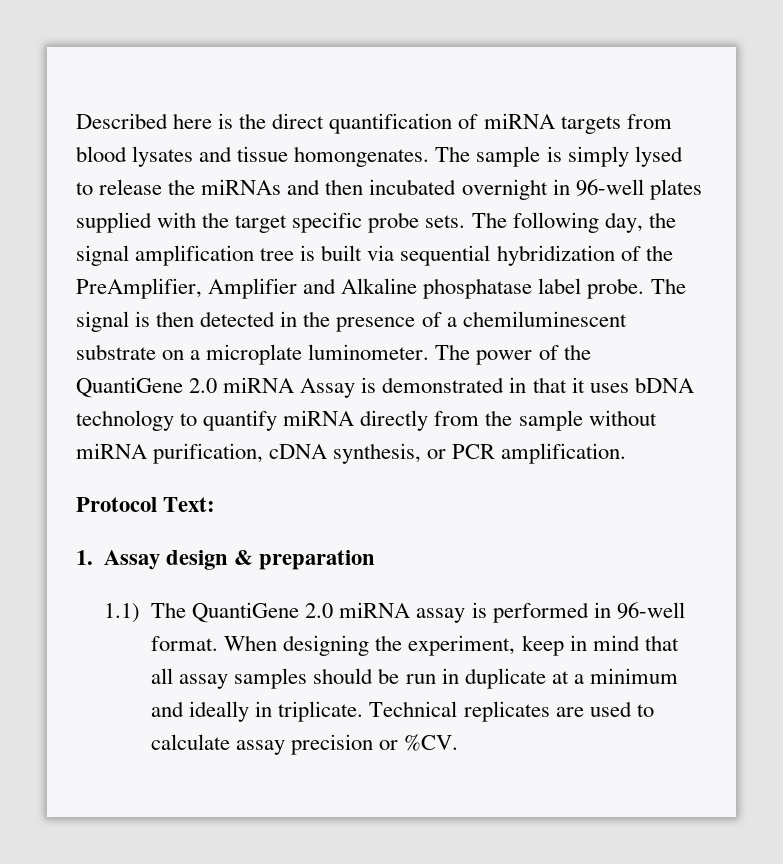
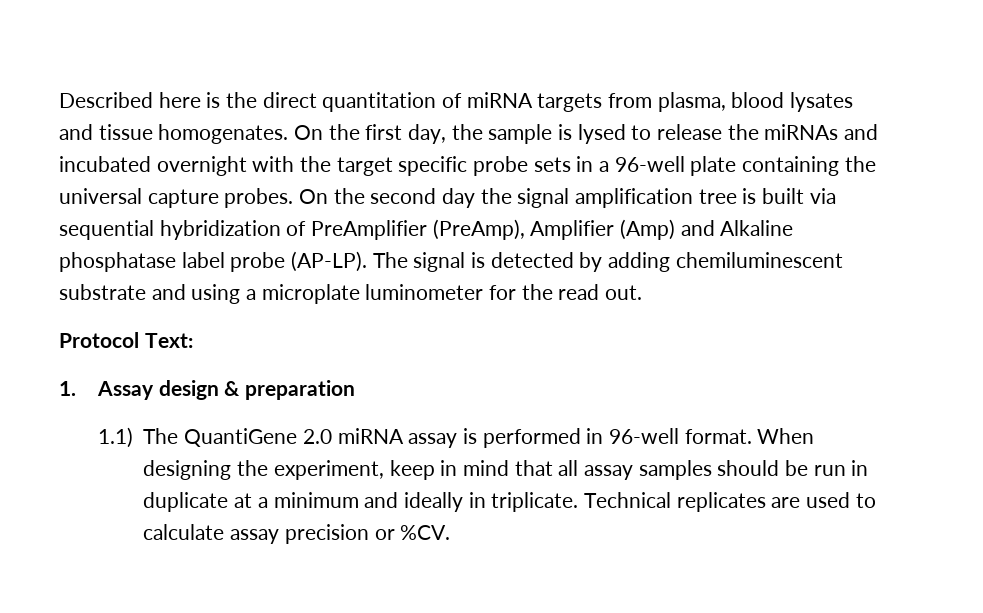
- Described here is the direct quantification of miRNA targets from blood lysates and tissue homongenates. The sample is simply lysed to release the miRNAs and then incubated overnight in 96-well plates supplied with the target specific probe sets. The following day, the signal amplification tree is built via sequential hybridization of the PreAmplifier, Amplifier and Alkaline phosphatase label probe.
+ Described here is the direct quantitation of miRNA targets from plasma, blood lysates and tissue homogenates. On the first day, the sample is lysed to release the miRNAs and incubated overnight with the target specific probe sets in a 96-well plate containing the universal capture probes. On the second day the signal amplification tree is built via sequential hybridization of PreAmplifier (PreAmp), Amplifier (Amp) and Alkaline phosphatase label probe (AP-LP).
- The signal is then detected in the presence of a chemiluminescent substrate on a microplate luminometer. The power of the QuantiGene 2.0 miRNA Assay is demonstrated in that it uses bDNA technology to quantify miRNA directly from the sample without miRNA purification, cDNA synthesis, or PCR amplification.
+ The signal is detected by adding chemiluminescent substrate and using a microplate luminometer for the read out.

